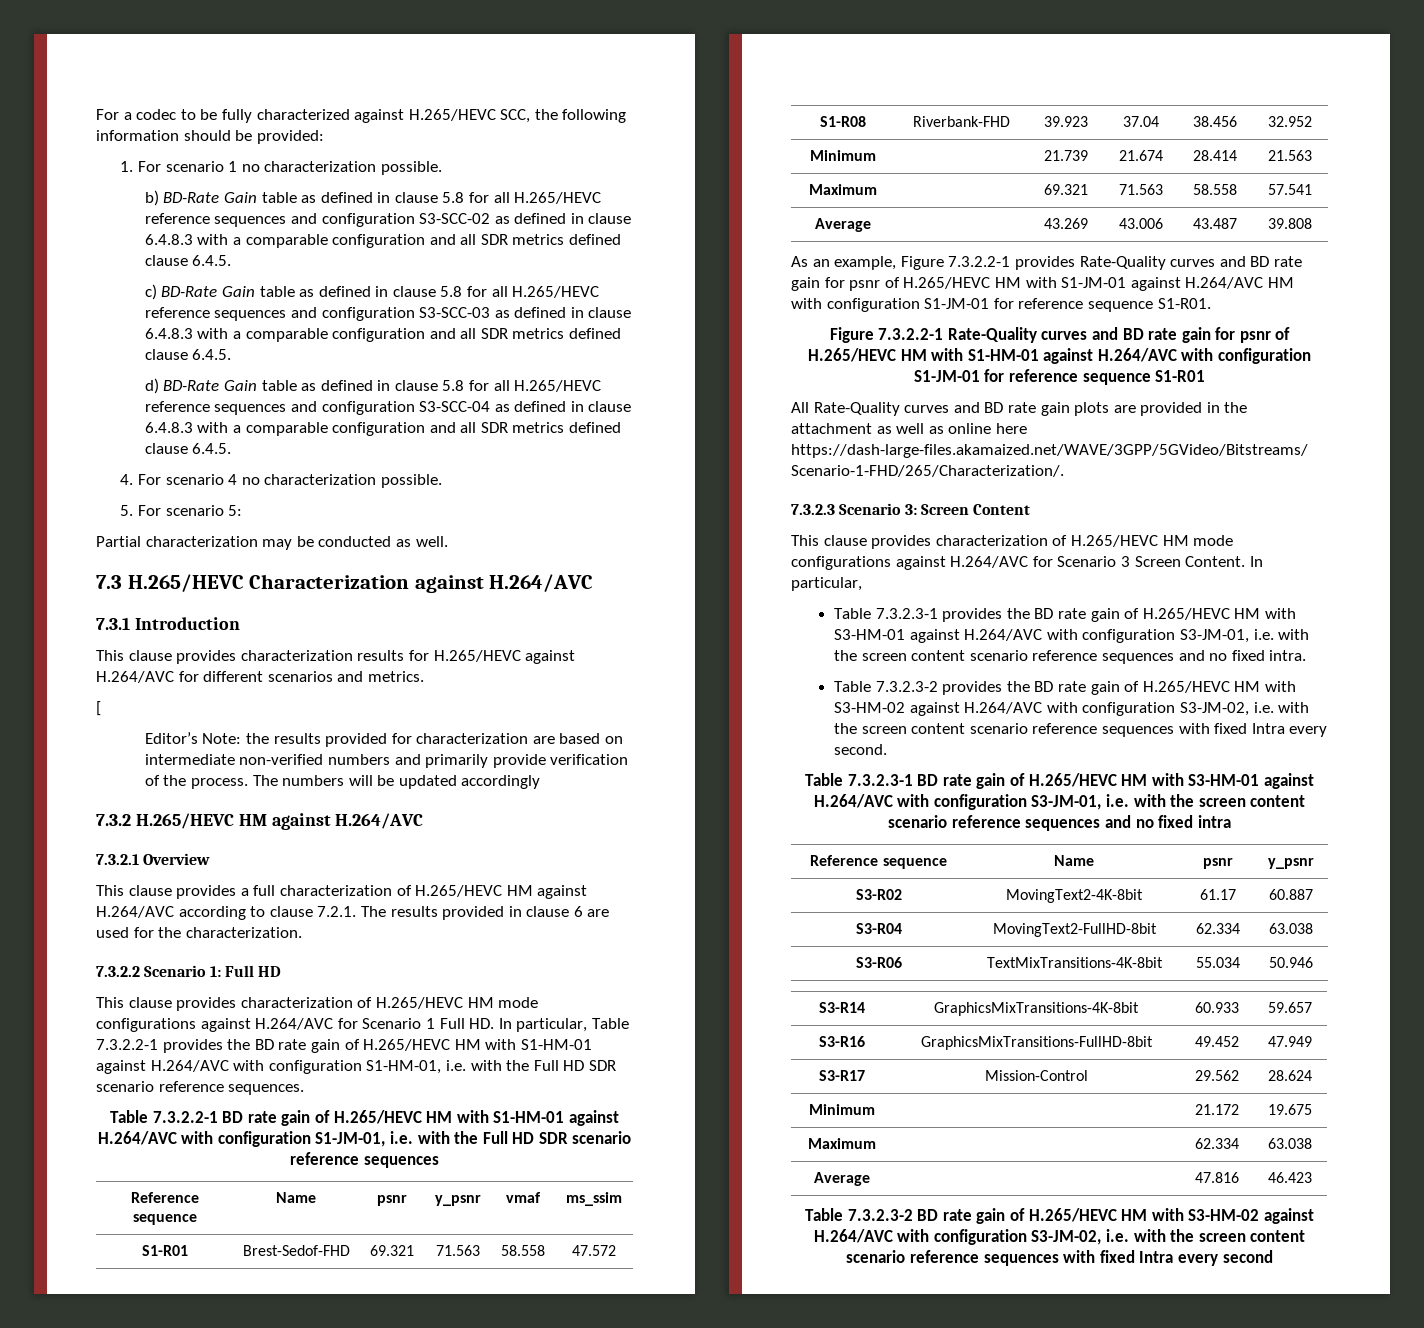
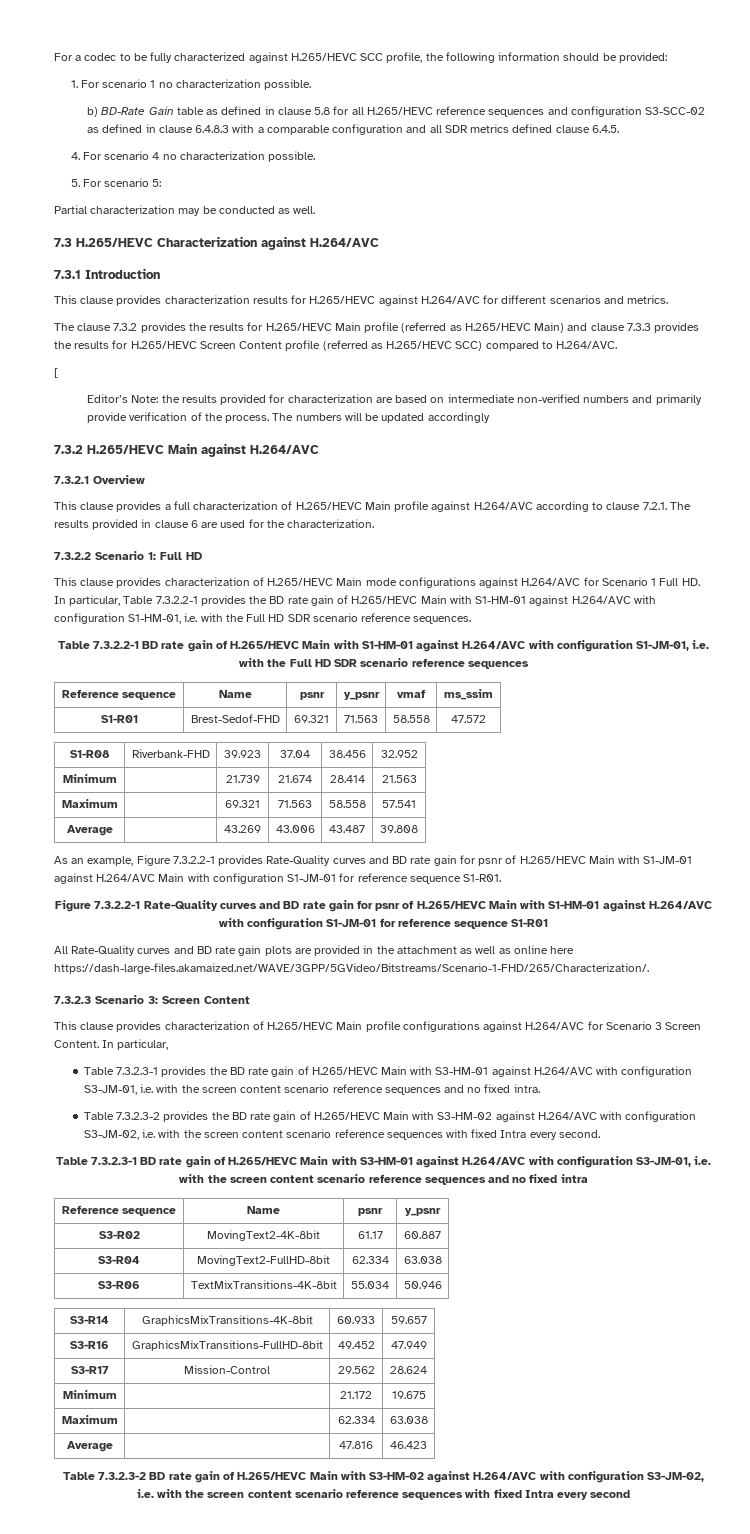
- For a codec to be fully characterized against H.265/HEVC SCC, the following information should be provided:
+ For a codec to be fully characterized against H.265/HEVC SCC profile, the following information should be provided:
- c) BD-Rate Gain table as defined in clause 5.8 for all H.265/HEVC reference sequences and configuration S3-SCC-03 as defined in clause 6.4.8.3 with a comparable configuration and all SDR metrics defined clause 6.4.5.
- d) BD-Rate Gain table as defined in clause 5.8 for all H.265/HEVC reference sequences and configuration S3-SCC-04 as defined in clause 6.4.8.3 with a comparable configuration and all SDR metrics defined clause 6.4.5.
+ The clause 7.3.2 provides the results for H.265/HEVC Main profile (referred as H.265/HEVC Main) and clause 7.3.3 provides the results for H.265/HEVC Screen Content profile (referred as H.265/HEVC SCC) compared to H.264/AVC.
- 7.3.2 H.265/HEVC HM against H.264/AVC
+ 7.3.2 H.265/HEVC Main against H.264/AVC
- This clause provides a full characterization of H.265/HEVC HM against H.264/AVC according to clause 7.2.1. The results provided in clause 6 are used for the characterization.
+ This clause provides a full characterization of H.265/HEVC Main profile against H.264/AVC according to clause 7.2.1. The results provided in clause 6 are used for the characterization.
- This clause provides characterization of H.265/HEVC HM mode configurations against H.264/AVC for Scenario 1 Full HD. In particular, Table 7.3.2.2-1 provides the BD rate gain of H.265/HEVC HM with S1-HM-01 against H.264/AVC with configuration S1-HM-01, i.e. with the Full HD SDR scenario reference sequences.
+ This clause provides characterization of H.265/HEVC Main mode configurations against H.264/AVC for Scenario 1 Full HD. In particular, Table 7.3.2.2-1 provides the BD rate gain of H.265/HEVC Main with S1-HM-01 against H.264/AVC with configuration S1-HM-01, i.e. with the Full HD SDR scenario reference sequences.
- Table 7.3.2.2-1 BD rate gain of H.265/HEVC HM with S1-HM-01 against H.264/AVC with configuration S1-JM-01, i.e. with the Full HD SDR scenario reference sequences
+ Table 7.3.2.2-1 BD rate gain of H.265/HEVC Main with S1-HM-01 against H.264/AVC with configuration S1-JM-01, i.e. with the Full HD SDR scenario reference sequences
- As an example, Figure 7.3.2.2-1 provides Rate-Quality curves and BD rate gain for psnr of H.265/HEVC HM with S1-JM-01 against H.264/AVC HM with configuration S1-JM-01 for reference sequence S1-R01.
+ As an example, Figure 7.3.2.2-1 provides Rate-Quality curves and BD rate gain for psnr of H.265/HEVC Main with S1-JM-01 against H.264/AVC Main with configuration S1-JM-01 for reference sequence S1-R01.
- Figure 7.3.2.2-1 Rate-Quality curves and BD rate gain for psnr of H.265/HEVC HM with S1-HM-01 against H.264/AVC with configuration S1-JM-01 for reference sequence S1-R01
+ Figure 7.3.2.2-1 Rate-Quality curves and BD rate gain for psnr of H.265/HEVC Main with S1-HM-01 against H.264/AVC with configuration S1-JM-01 for reference sequence S1-R01
- This clause provides characterization of H.265/HEVC HM mode configurations against H.264/AVC for Scenario 3 Screen Content.
+ This clause provides characterization of H.265/HEVC Main profile configurations against H.264/AVC for Scenario 3 Screen Content.
- Table 7.3.2.3-1 provides the BD rate gain of H.265/HEVC HM with S3-HM-01 against H.264/AVC with configuration S3-JM-01, i.e. with the screen content scenario reference sequences and no fixed intra.
+ Table 7.3.2.3-1 provides the BD rate gain of H.265/HEVC Main with S3-HM-01 against H.264/AVC with configuration S3-JM-01, i.e. with the screen content scenario reference sequences and no fixed intra.
- Table 7.3.2.3-2 provides the BD rate gain of H.265/HEVC HM with S3-HM-02 against H.264/AVC with configuration S3-JM-02, i.e. with the screen content scenario reference sequences with fixed Intra every second.
+ Table 7.3.2.3-2 provides the BD rate gain of H.265/HEVC Main with S3-HM-02 against H.264/AVC with configuration S3-JM-02, i.e. with the screen content scenario reference sequences with fixed Intra every second.
- Table 7.3.2.3-1 BD rate gain of H.265/HEVC HM with S3-HM-01 against H.264/AVC with configuration S3-JM-01, i.e. with the screen content scenario reference sequences and no fixed intra
+ Table 7.3.2.3-1 BD rate gain of H.265/HEVC Main with S3-HM-01 against H.264/AVC with configuration S3-JM-01, i.e. with the screen content scenario reference sequences and no fixed intra
- Table 7.3.2.3-2 BD rate gain of H.265/HEVC HM with S3-HM-02 against H.264/AVC with configuration S3-JM-02, i.e. with the screen content scenario reference sequences with fixed Intra every second
+ Table 7.3.2.3-2 BD rate gain of H.265/HEVC Main with S3-HM-02 against H.264/AVC with configuration S3-JM-02, i.e. with the screen content scenario reference sequences with fixed Intra every second

